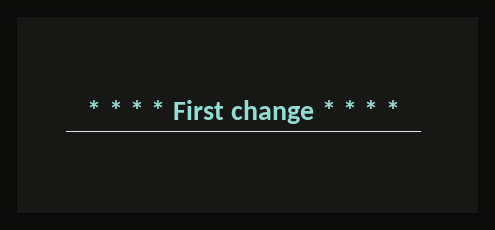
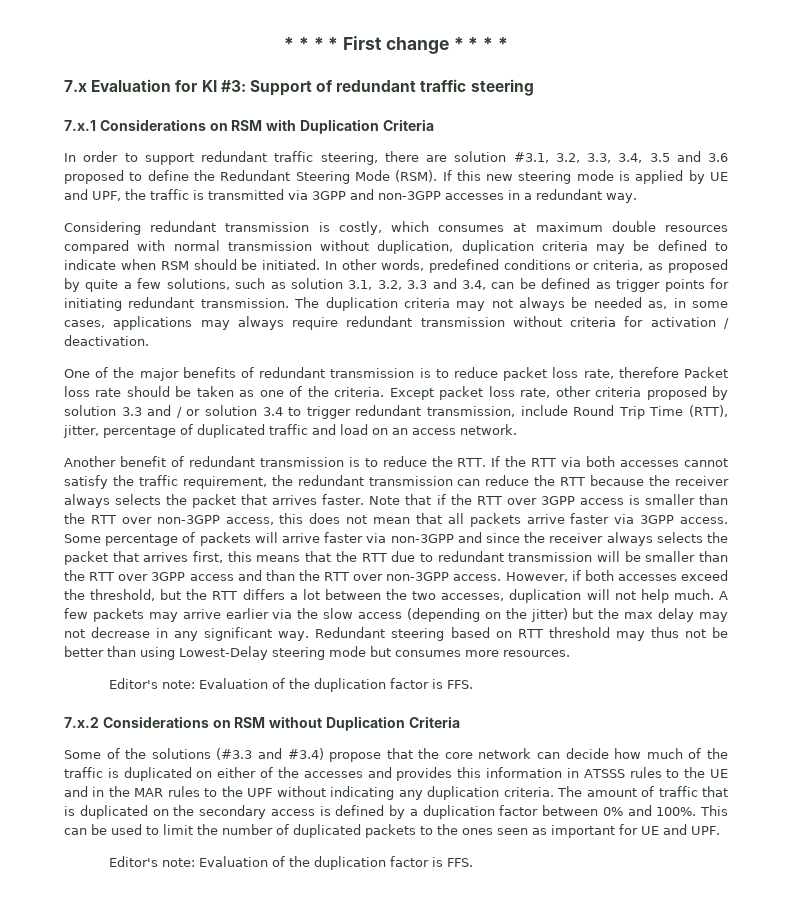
+ 7.x Evaluation for KI #3: Support of redundant traffic steering
+ 7.x.1 Considerations on RSM with Duplication Criteria
+ In order to support redundant traffic steering, there are solution #3.1, 3.2, 3.3, 3.4, 3.5 and 3.6 proposed to define the Redundant Steering Mode (RSM). If this new steering mode is applied by UE and UPF, the traffic is transmitted via 3GPP and non-3GPP accesses in a redundant way.
+ Considering redundant transmission is costly, which consumes at maximum double resources compared with normal transmission without duplication, duplication criteria may be defined to indicate when RSM should be initiated. In other words, predefined conditions or criteria, as proposed by quite a few solutions, such as solution 3.1, 3.2, 3.3 and 3.4, can be defined as trigger points for initiating redundant transmission. The duplication criteria may not always be needed as, in some cases, applications may always require redundant transmission without criteria for activation / deactivation.
+ One of the major benefits of redundant transmission is to reduce packet loss rate, therefore Packet loss rate should be taken as one of the criteria. Except packet loss rate, other criteria proposed by solution 3.3 and / or solution 3.4 to trigger redundant transmission, include Round Trip Time (RTT), jitter, percentage of duplicated traffic and load on an access network.
+ Another benefit of redundant transmission is to reduce the RTT. If the RTT via both accesses cannot satisfy the traffic requirement, the redundant transmission can reduce the RTT because the receiver always selects the packet that arrives faster. Note that if the RTT over 3GPP access is smaller than the RTT over non-3GPP access, this does not mean that all packets arrive faster via 3GPP access. Some percentage of packets will arrive faster via non-3GPP and since the receiver always selects the packet that arrives first, this means that the RTT due to redundant transmission will be smaller than the RTT over 3GPP access and than the RTT over non-3GPP access. However, if both accesses exceed the threshold, but the RTT differs a lot between the two accesses, duplication will not help much. A few packets may arrive earlier via the slow access (depending on the jitter) but the max delay may not decrease in any significant way. Redundant steering based on RTT threshold may thus not be better than using Lowest-Delay steering mode but consumes more resources.
+ Editor's note: Evaluation of the duplication factor is FFS.
+ 7.x.2 Considerations on RSM without Duplication Criteria
+ Some of the solutions (#3.3 and #3.4) propose that the core network can decide how much of the traffic is duplicated on either of the accesses and provides this information in ATSSS rules to the UE and in the MAR rules to the UPF without indicating any duplication criteria. The amount of traffic that is duplicated on the secondary access is defined by a duplication factor between 0% and 100%. This can be used to limit the number of duplicated packets to the ones seen as important for UE and UPF.
+ Editor's note: Evaluation of the duplication factor is FFS.

